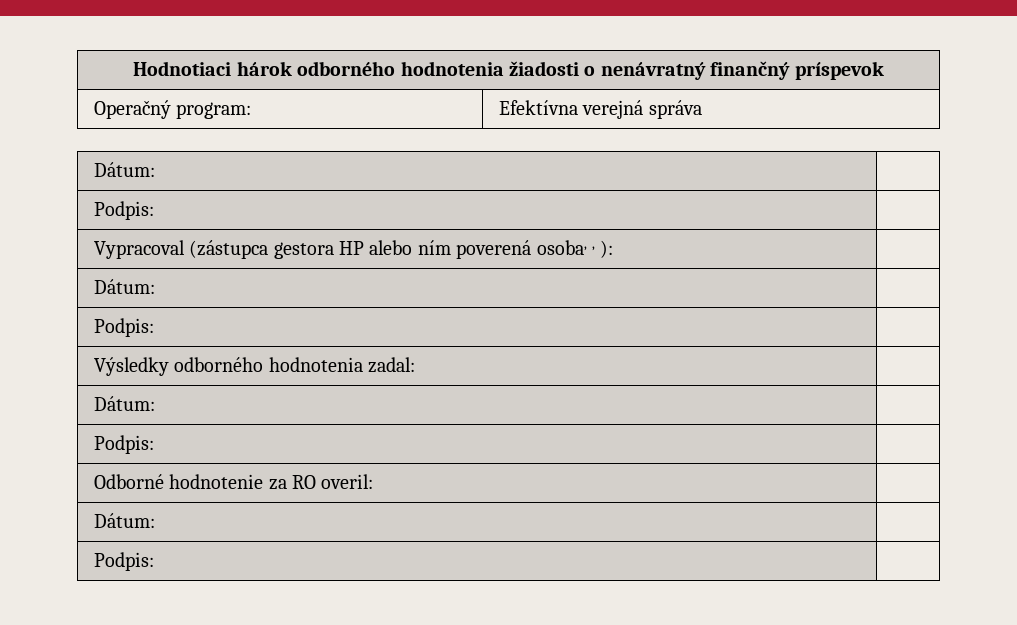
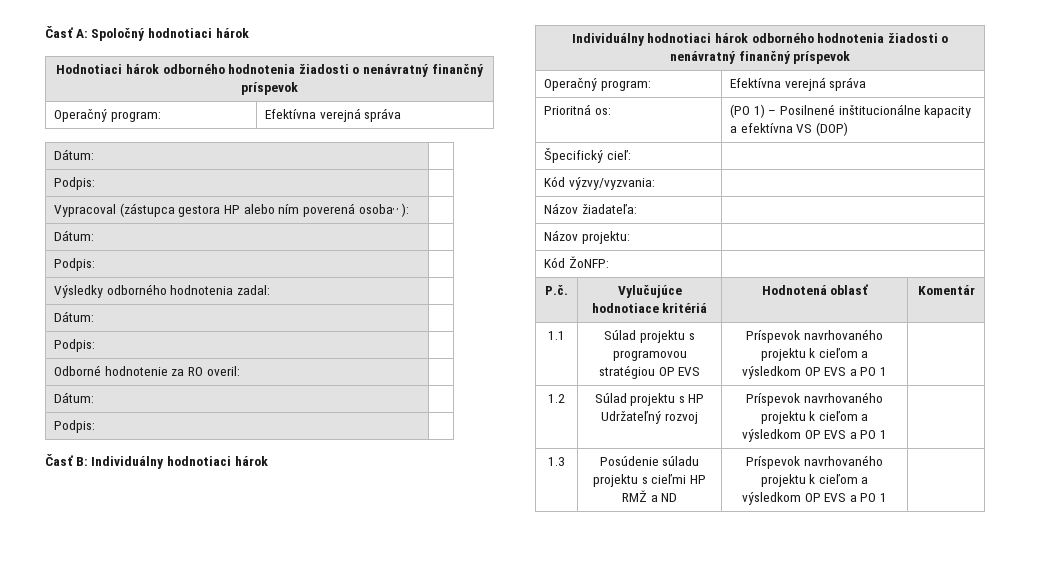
+ Časť A: Spoločný hodnotiaci hárok
+ Časť B: Individuálny hodnotiaci hárok
+ Individuálny hodnotiaci hárok odborného hodnotenia žiadosti o nenávratný finančný príspevok
+ Operačný program: | Efektívna verejná správa
+ Prioritná os: | (PO 1) – Posilnené inštitucionálne kapacity a efektívna VS (DOP)
+ Špecifický cieľ: |
+ Kód výzvy/vyzvania: |
+ Názov žiadateľa: |
+ Názov projektu: |
+ Kód ŽoNFP: |
+ P.č. | Vylučujúce hodnotiace kritériá | Hodnotená oblasť | Komentár
+ 1.1 | Súlad projektu s programovou stratégiou OP EVS | Príspevok navrhovaného projektu k cieľom a výsledkom OP EVS a PO 1 |
+ 1.2 | Súlad projektu s HP Udržateľný rozvoj | Príspevok navrhovaného projektu k cieľom a výsledkom OP EVS a PO 1 |
+ 1.3 | Posúdenie súladu projektu s cieľmi HP RMŽ a ND | Príspevok navrhovaného projektu k cieľom a výsledkom OP EVS a PO 1 |

